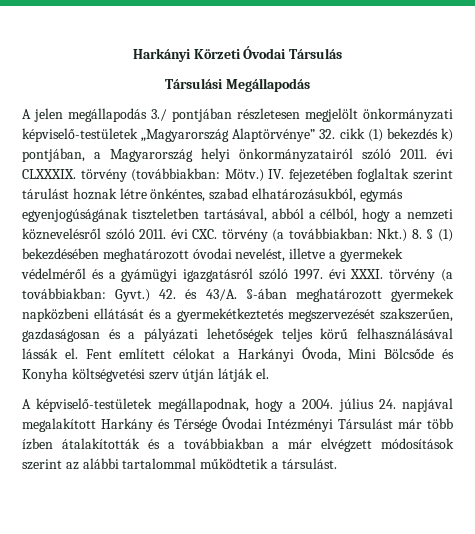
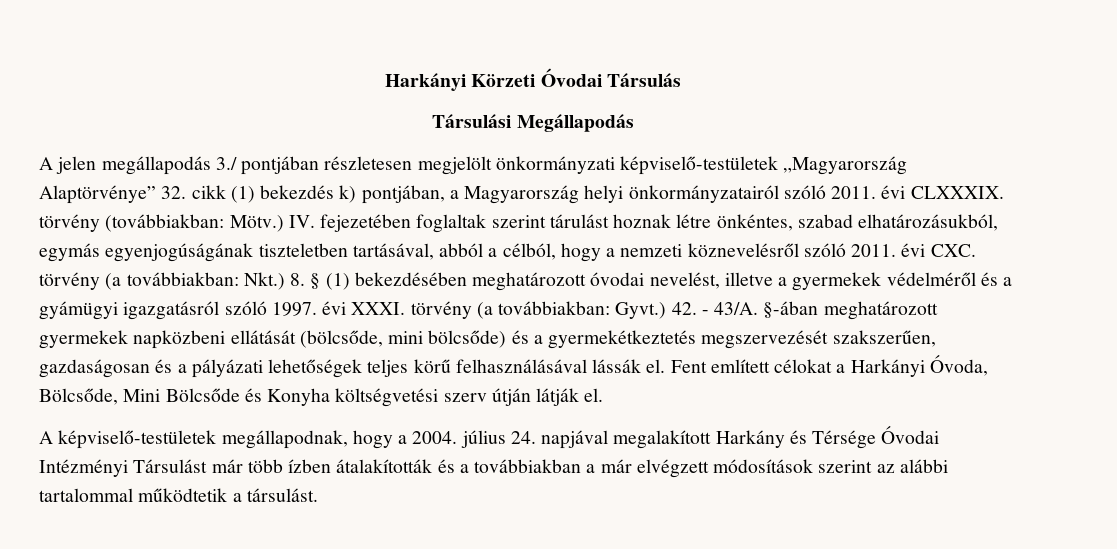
- 42. és 43/A.
+ 42. - 43/A.
- §-ában meghatározott gyermekek napközbeni ellátását és a gyermekétkeztetés megszervezését szakszerűen, gazdaságosan és a pályázati lehetőségek teljes körű felhasználásával lássák el.
+ §-ában meghatározott gyermekek napközbeni ellátását (bölcsőde, mini bölcsőde) és a gyermekétkeztetés megszervezését szakszerűen, gazdaságosan és a pályázati lehetőségek teljes körű felhasználásával lássák el.
- Fent említett célokat a Harkányi Óvoda, Mini Bölcsőde és Konyha költségvetési szerv útján látják el.
+ Fent említett célokat a Harkányi Óvoda, Bölcsőde, Mini Bölcsőde és Konyha költségvetési szerv útján látják el.

